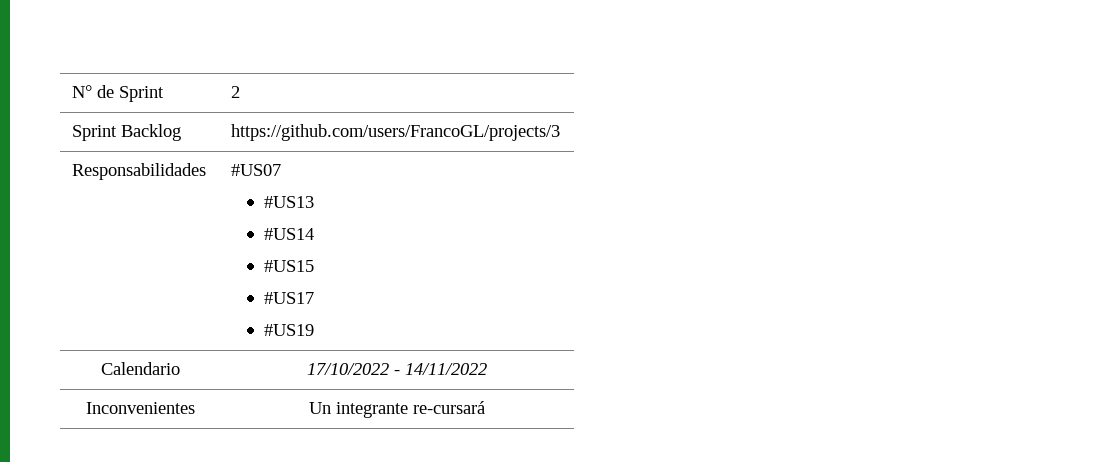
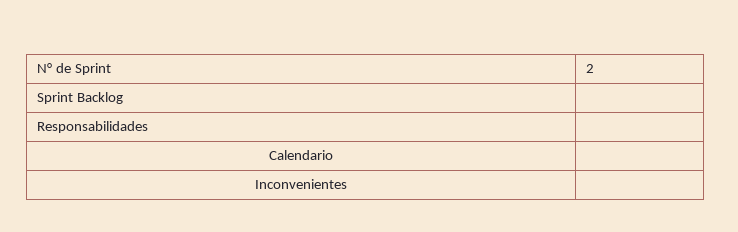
- Sprint Backlog | https://github.com/users/FrancoGL/projects/3
+ Sprint Backlog |
- Responsabilidades | #US07
- #US13
- #US14
- #US15
- #US17
- #US19
- Calendario | 17/10/2022 - 14/11/2022
- Inconvenientes | Un integrante re-cursará
+ Responsabilidades |
+ Calendario |
+ Inconvenientes |

